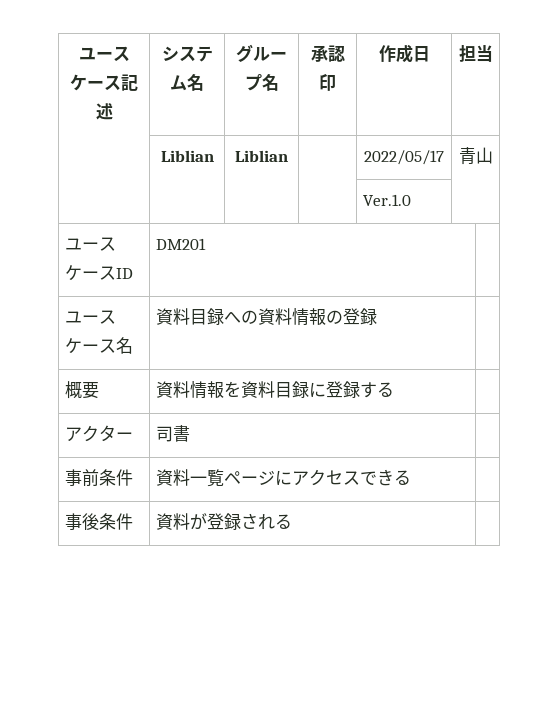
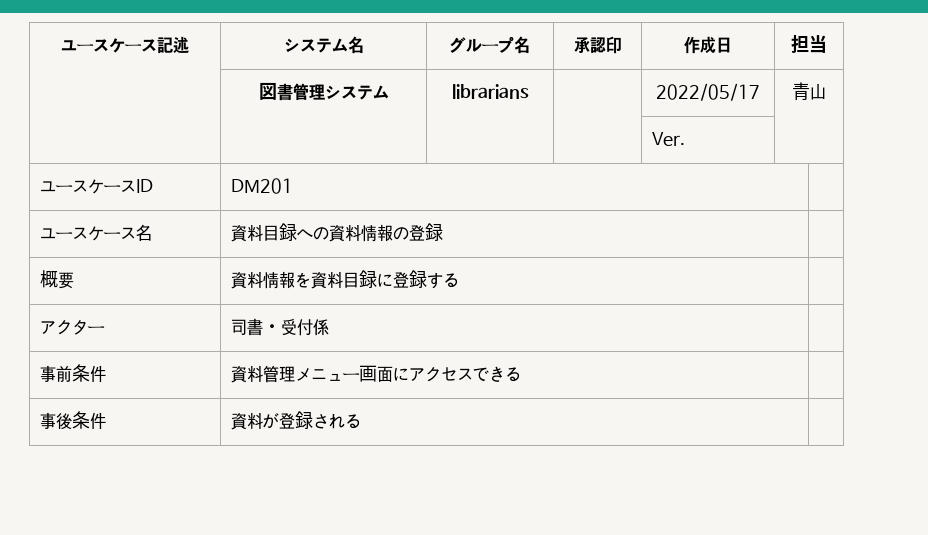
- | Liblian | Liblian | | 2022/05/17 | 青山
+ | 図書管理システム | librarians | | 2022/05/17 | 青山
- | | | | Ver.1.0 |
+ | | | | Ver. |
- アクター | 司書 |
+ アクター | 司書・受付係 |
- 事前条件 | 資料一覧ページにアクセスできる |
+ 事前条件 | 資料管理メニュー画面にアクセスできる |

